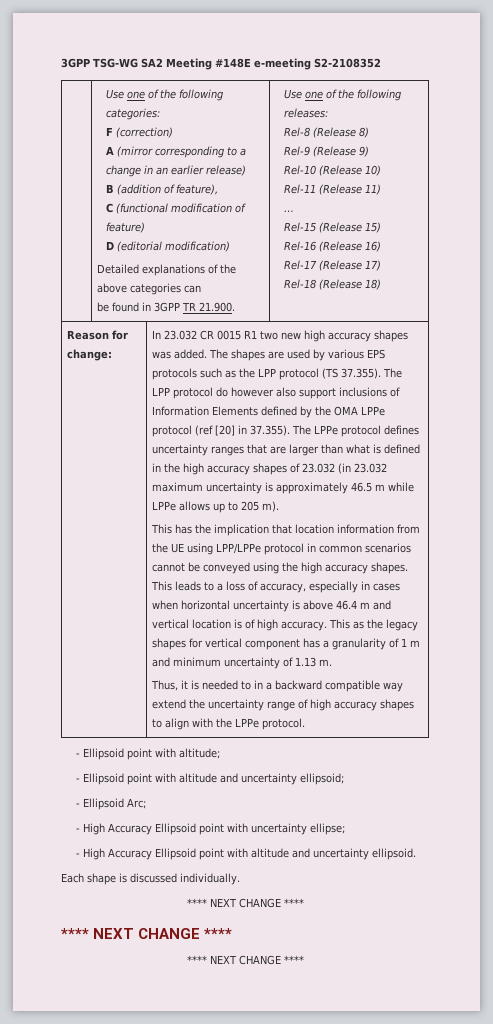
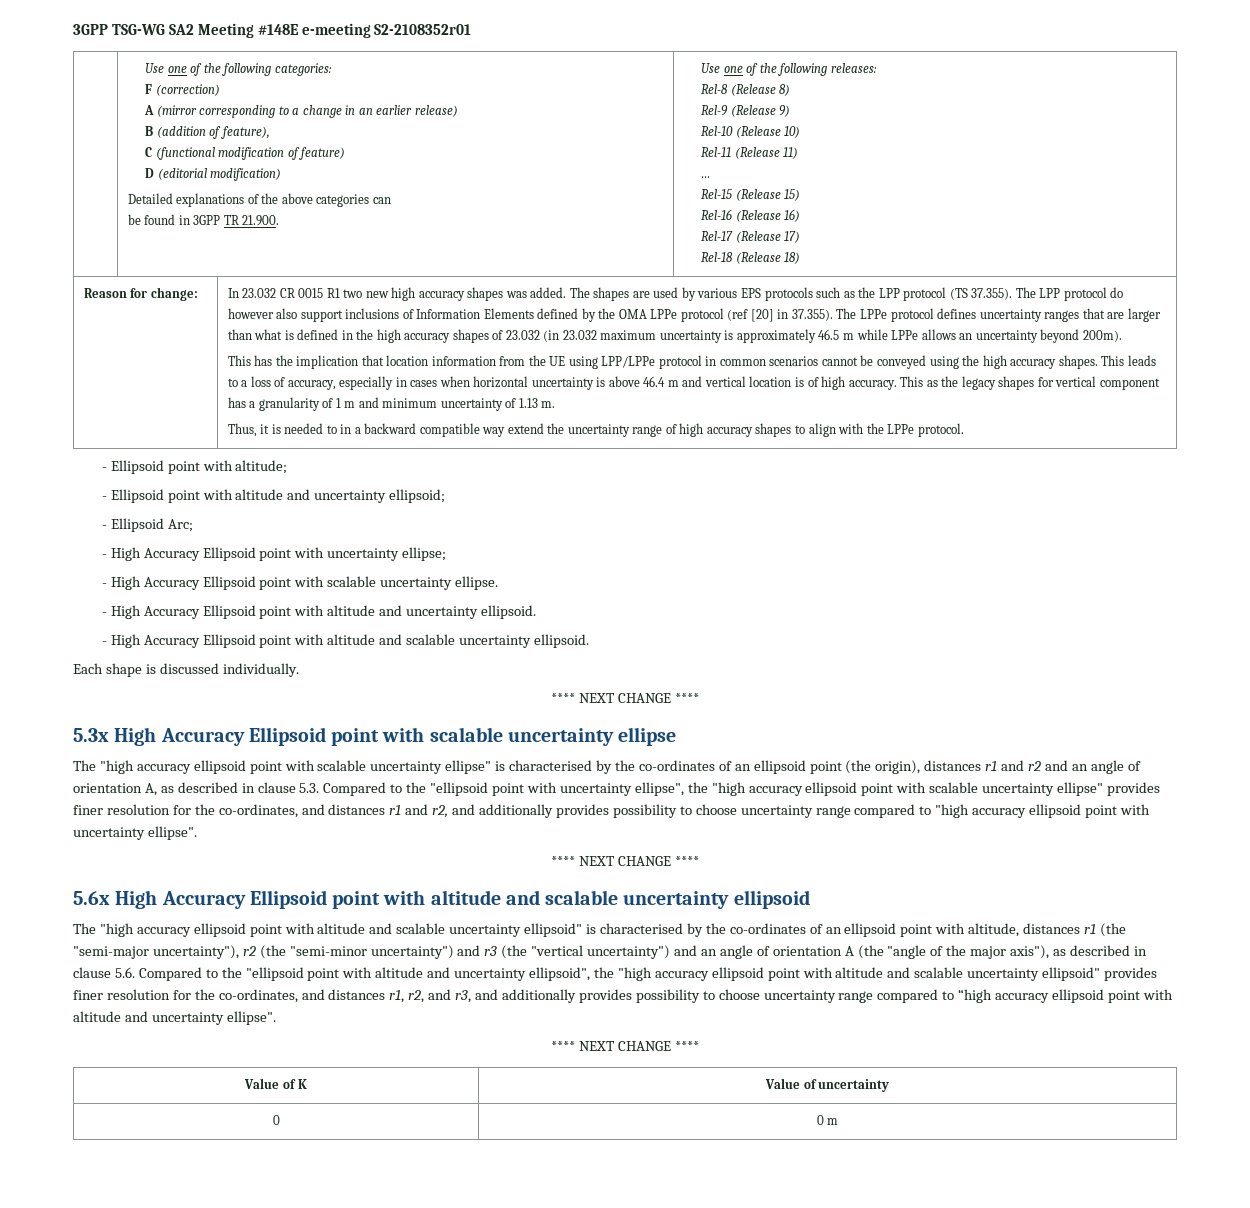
- 3GPP TSG-WG SA2 Meeting #148E e-meeting S2-2108352
+ 3GPP TSG-WG SA2 Meeting #148E e-meeting S2-2108352r01
- The shapes are used by various EPS protocols such as the LPP protocol (TS 37.355). The LPP protocol do however also support inclusions of Information Elements defined by the OMA LPPe protocol (ref [20] in 37.355). The LPPe protocol defines uncertainty ranges that are larger than what is defined in the high accuracy shapes of 23.032 (in 23.032 maximum uncertainty is approximately 46.5 m while LPPe allows up to 205 m).
+ The shapes are used by various EPS protocols such as the LPP protocol (TS 37.355). The LPP protocol do however also support inclusions of Information Elements defined by the OMA LPPe protocol (ref [20] in 37.355). The LPPe protocol defines uncertainty ranges that are larger than what is defined in the high accuracy shapes of 23.032 (in 23.032 maximum uncertainty is approximately 46.5 m while LPPe allows an uncertainty beyond 200m).
+ - High Accuracy Ellipsoid point with scalable uncertainty ellipse.
+ - High Accuracy Ellipsoid point with altitude and scalable uncertainty ellipsoid.
  Each shape is discussed individually.
  **** NEXT CHANGE ****
+ 5.3x High Accuracy Ellipsoid point with scalable uncertainty ellipse
+ The "high accuracy ellipsoid point with scalable uncertainty ellipse" is characterised by the co-ordinates of an ellipsoid point (the origin), distances r1 and r2 and an angle of orientation A, as described in clause 5.3. Compared to the "ellipsoid point with uncertainty ellipse", the "high accuracy ellipsoid point with scalable uncertainty ellipse" provides finer resolution for the co-ordinates, and distances r1 and r2, and additionally provides possibility to choose uncertainty range compared to "high accuracy ellipsoid point with uncertainty ellipse".
  **** NEXT CHANGE ****
+ 5.6x High Accuracy Ellipsoid point with altitude and scalable uncertainty ellipsoid
+ The "high accuracy ellipsoid point with altitude and scalable uncertainty ellipsoid" is characterised by the co-ordinates of an ellipsoid point with altitude, distances r1 (the "semi-major uncertainty"), r2 (the "semi-minor uncertainty") and r3 (the "vertical uncertainty") and an angle of orientation A (the "angle of the major axis"), as described in clause 5.6. Compared to the "ellipsoid point with altitude and uncertainty ellipsoid", the "high accuracy ellipsoid point with altitude and scalable uncertainty ellipsoid" provides finer resolution for the co-ordinates, and distances r1, r2, and r3, and additionally provides possibility to choose uncertainty range compared to “high accuracy ellipsoid point with altitude and uncertainty ellipse".
  **** NEXT CHANGE ****
+ Value of K | Value of uncertainty
+ 0 | 0 m

